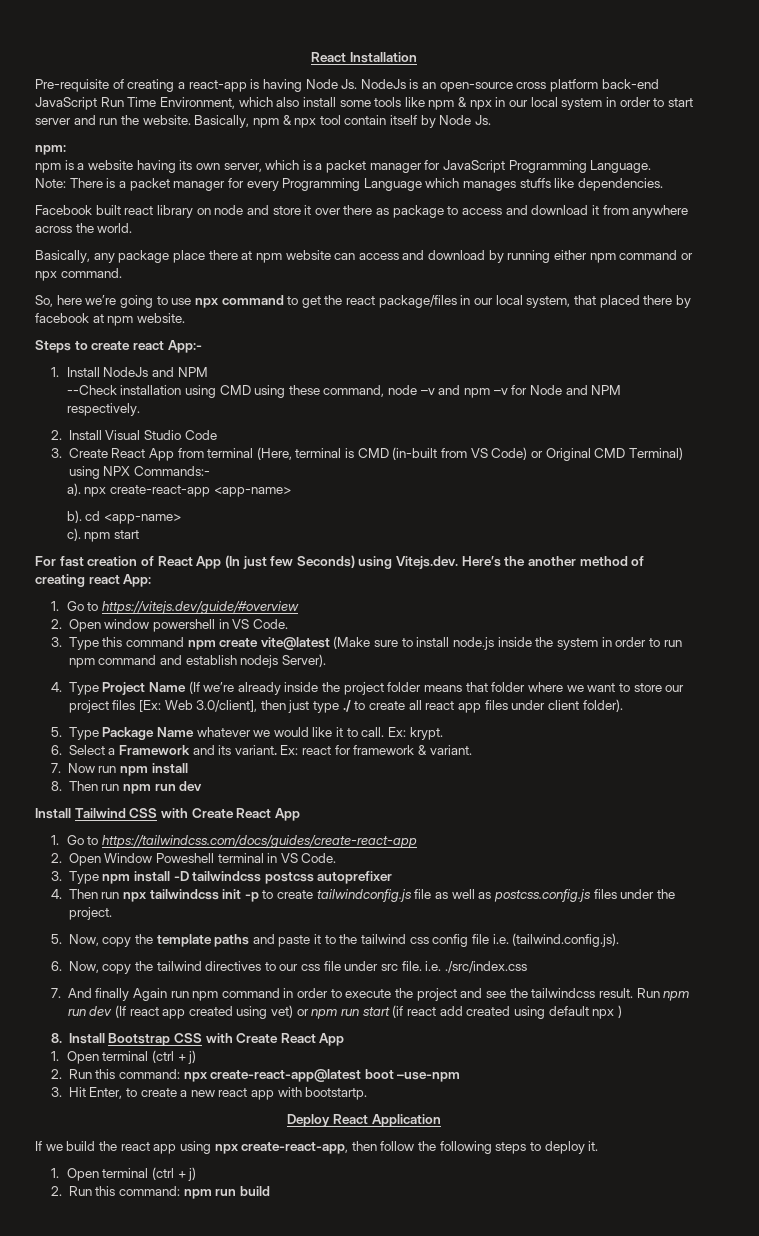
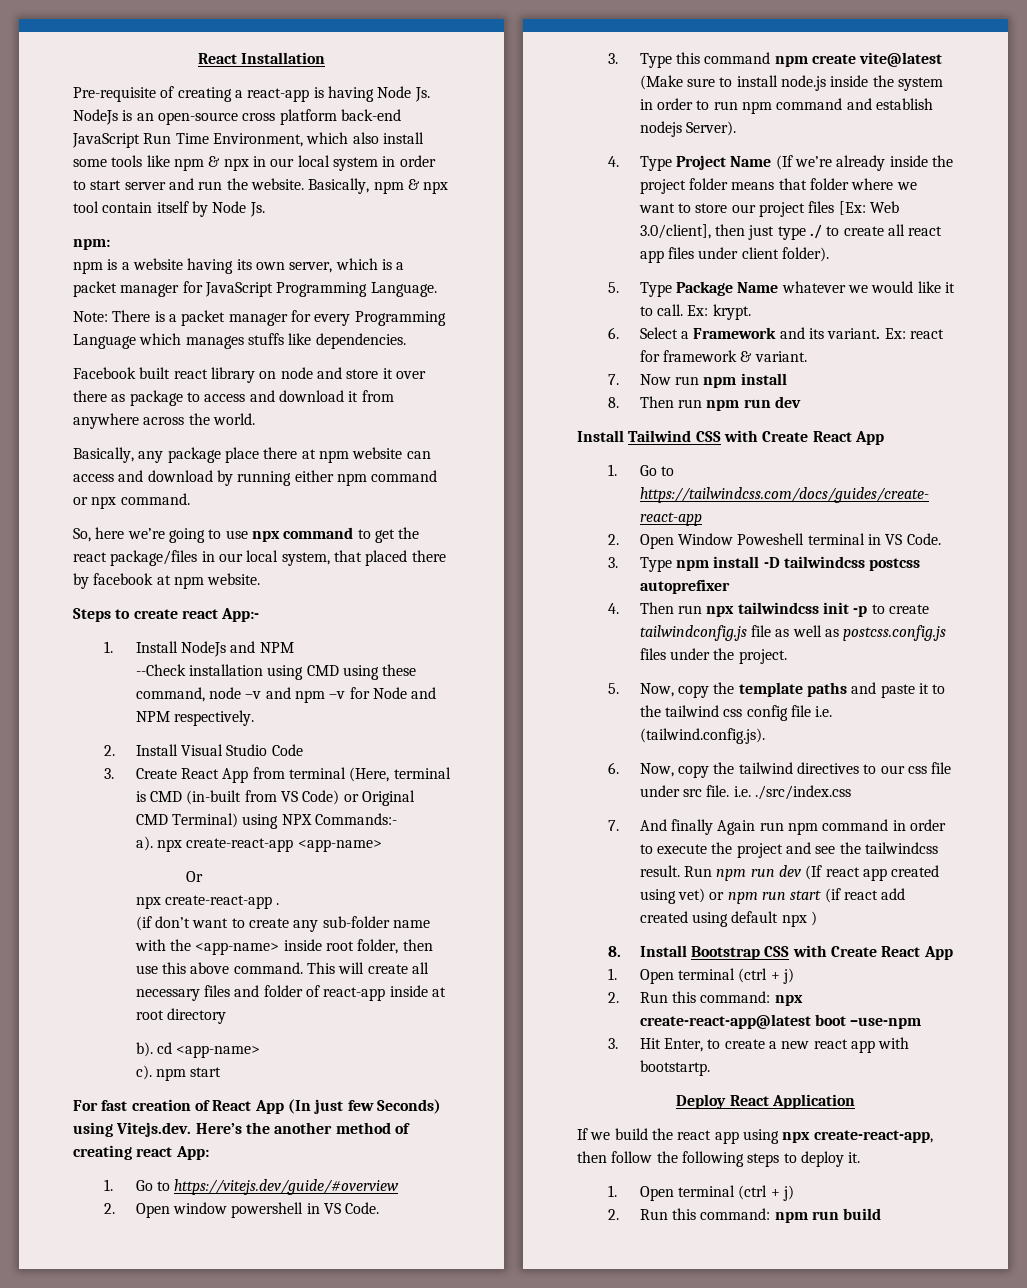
+ Or
+ npx create-react-app .
+ (if don’t want to create any sub-folder name with the <app-name> inside root folder, then use this above command. This will create all necessary files and folder of react-app inside at root directory

